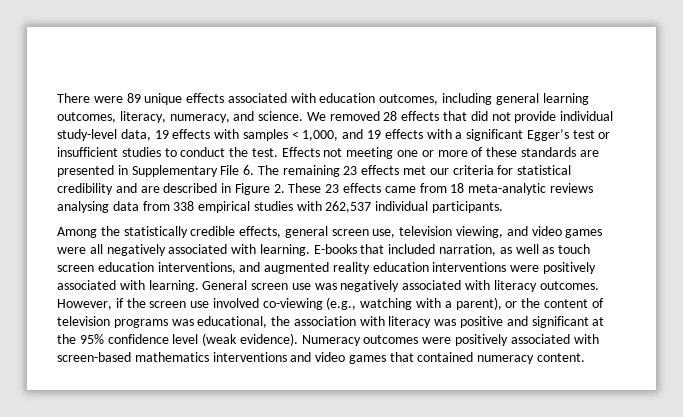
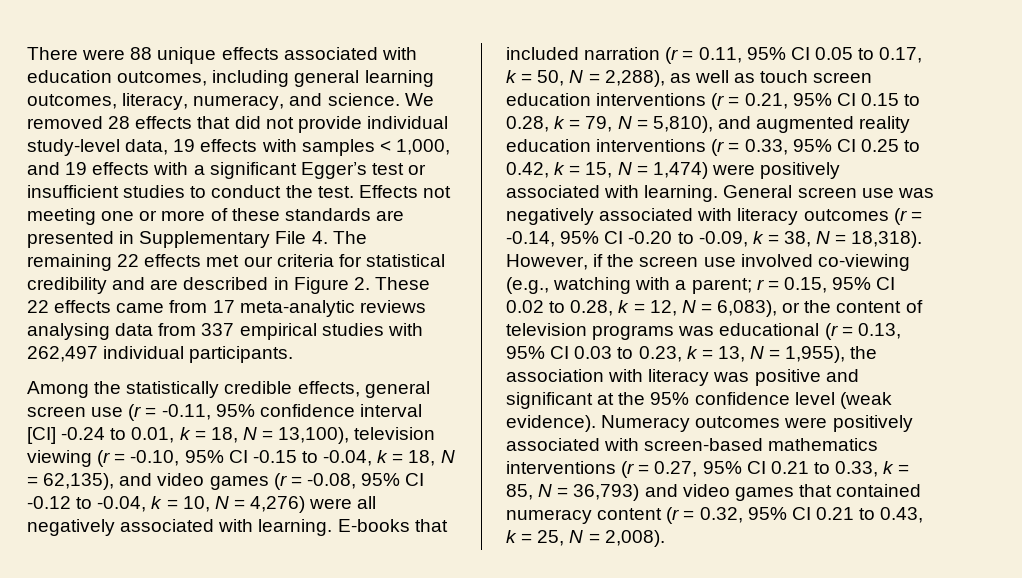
- There were 89 unique effects associated with education outcomes, including general learning outcomes, literacy, numeracy, and science.
+ There were 88 unique effects associated with education outcomes, including general learning outcomes, literacy, numeracy, and science.
- Effects not meeting one or more of these standards are presented in Supplementary File 6. The remaining 23 effects met our criteria for statistical credibility and are described in Figure 2. These 23 effects came from 18 meta-analytic reviews analysing data from 338 empirical studies with 262,537 individual participants.
+ Effects not meeting one or more of these standards are presented in Supplementary File 4. The remaining 22 effects met our criteria for statistical credibility and are described in Figure 2. These 22 effects came from 17 meta-analytic reviews analysing data from 337 empirical studies with 262,497 individual participants.
- Among the statistically credible effects, general screen use, television viewing, and video games were all negatively associated with learning.
+ Among the statistically credible effects, general screen use (r = -0.11, 95% confidence interval [CI] -0.24 to 0.01, k = 18, N = 13,100), television viewing (r = -0.10, 95% CI -0.15 to -0.04, k = 18, N = 62,135), and video games (r = -0.08, 95% CI -0.12 to -0.04, k = 10, N = 4,276) were all negatively associated with learning.
- E-books that included narration, as well as touch screen education interventions, and augmented reality education interventions were positively associated with learning.
+ E-books that included narration (r = 0.11, 95% CI 0.05 to 0.17, k = 50, N = 2,288), as well as touch screen education interventions (r = 0.21, 95% CI 0.15 to 0.28, k = 79, N = 5,810), and augmented reality education interventions (r = 0.33, 95% CI 0.25 to 0.42, k = 15, N = 1,474) were positively associated with learning.
- General screen use was negatively associated with literacy outcomes.
+ General screen use was negatively associated with literacy outcomes (r = -0.14, 95% CI -0.20 to -0.09, k = 38, N = 18,318).
- However, if the screen use involved co-viewing (e.g., watching with a parent), or the content of television programs was educational, the association with literacy was positive and significant at the 95% confidence level (weak evidence).
+ However, if the screen use involved co-viewing (e.g., watching with a parent; r = 0.15, 95% CI 0.02 to 0.28, k = 12, N = 6,083), or the content of television programs was educational (r = 0.13, 95% CI 0.03 to 0.23, k = 13, N = 1,955), the association with literacy was positive and significant at the 95% confidence level (weak evidence).
- Numeracy outcomes were positively associated with screen-based mathematics interventions and video games that contained numeracy content.
+ Numeracy outcomes were positively associated with screen-based mathematics interventions (r = 0.27, 95% CI 0.21 to 0.33, k = 85, N = 36,793) and video games that contained numeracy content (r = 0.32, 95% CI 0.21 to 0.43, k = 25, N = 2,008).

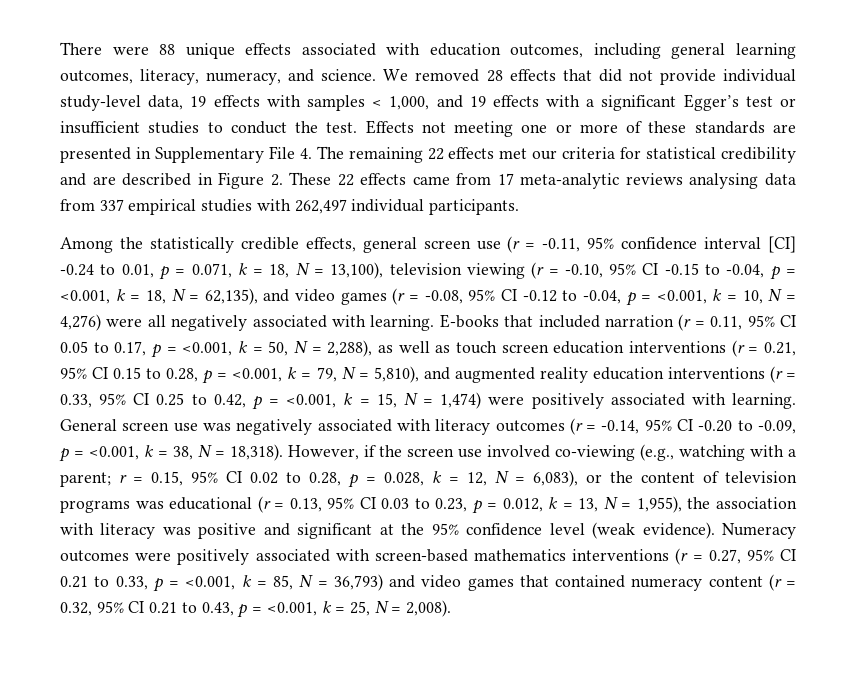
- Among the statistically credible effects, general screen use (r = -0.11, 95% confidence interval [CI] -0.24 to 0.01, k = 18, N = 13,100), television viewing (r = -0.10, 95% CI -0.15 to -0.04, k = 18, N = 62,135), and video games (r = -0.08, 95% CI -0.12 to -0.04, k = 10, N = 4,276) were all negatively associated with learning.
+ Among the statistically credible effects, general screen use (r = -0.11, 95% confidence interval [CI] -0.24 to 0.01, p = 0.071, k = 18, N = 13,100), television viewing (r = -0.10, 95% CI -0.15 to -0.04, p = <0.001, k = 18, N = 62,135), and video games (r = -0.08, 95% CI -0.12 to -0.04, p = <0.001, k = 10, N = 4,276) were all negatively associated with learning.
- E-books that included narration (r = 0.11, 95% CI 0.05 to 0.17, k = 50, N = 2,288), as well as touch screen education interventions (r = 0.21, 95% CI 0.15 to 0.28, k = 79, N = 5,810), and augmented reality education interventions (r = 0.33, 95% CI 0.25 to 0.42, k = 15, N = 1,474) were positively associated with learning.
+ E-books that included narration (r = 0.11, 95% CI 0.05 to 0.17, p = <0.001, k = 50, N = 2,288), as well as touch screen education interventions (r = 0.21, 95% CI 0.15 to 0.28, p = <0.001, k = 79, N = 5,810), and augmented reality education interventions (r = 0.33, 95% CI 0.25 to 0.42, p = <0.001, k = 15, N = 1,474) were positively associated with learning.
- General screen use was negatively associated with literacy outcomes (r = -0.14, 95% CI -0.20 to -0.09, k = 38, N = 18,318).
+ General screen use was negatively associated with literacy outcomes (r = -0.14, 95% CI -0.20 to -0.09, p = <0.001, k = 38, N = 18,318).
- r = 0.15, 95% CI 0.02 to 0.28, k = 12, N = 6,083), or the content of television programs was educational (r = 0.13, 95% CI 0.03 to 0.23, k = 13, N = 1,955), the association with literacy was positive and significant at the 95% confidence level (weak evidence).
+ r = 0.15, 95% CI 0.02 to 0.28, p = 0.028, k = 12, N = 6,083), or the content of television programs was educational (r = 0.13, 95% CI 0.03 to 0.23, p = 0.012, k = 13, N = 1,955), the association with literacy was positive and significant at the 95% confidence level (weak evidence).
- Numeracy outcomes were positively associated with screen-based mathematics interventions (r = 0.27, 95% CI 0.21 to 0.33, k = 85, N = 36,793) and video games that contained numeracy content (r = 0.32, 95% CI 0.21 to 0.43, k = 25, N = 2,008).
+ Numeracy outcomes were positively associated with screen-based mathematics interventions (r = 0.27, 95% CI 0.21 to 0.33, p = <0.001, k = 85, N = 36,793) and video games that contained numeracy content (r = 0.32, 95% CI 0.21 to 0.43, p = <0.001, k = 25, N = 2,008).

